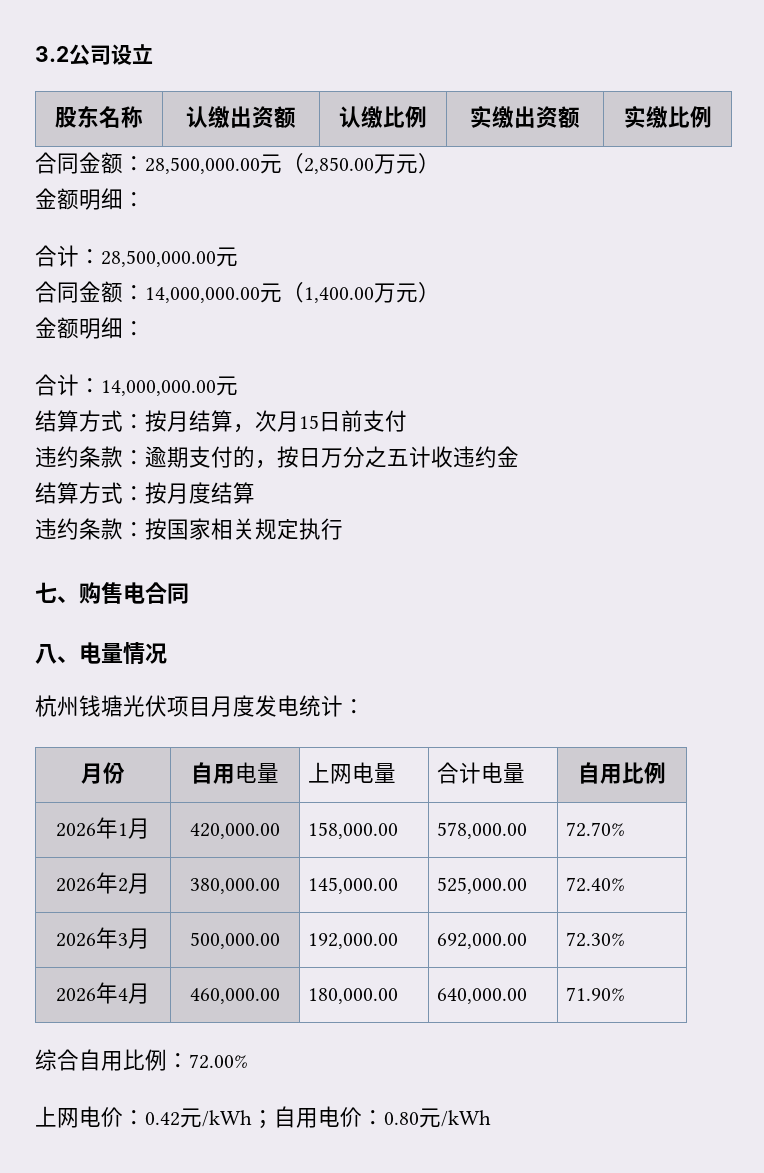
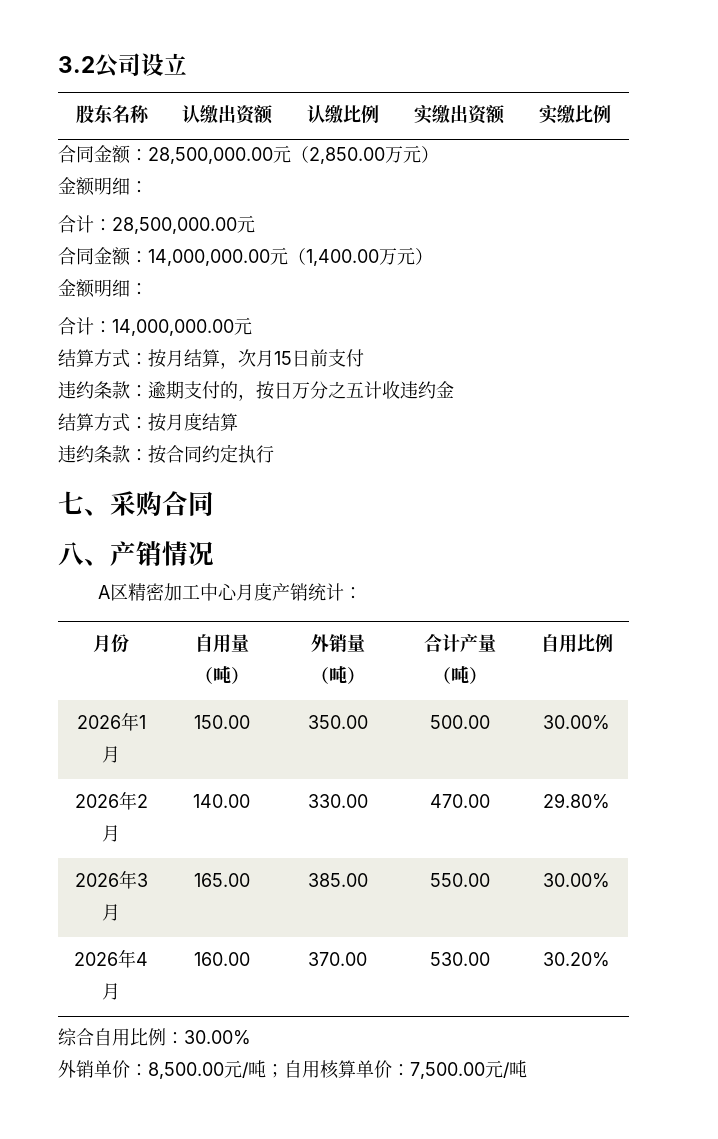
- 违约条款：按国家相关规定执行
+ 违约条款：按合同约定执行
- 七、购售电合同
+ 七、采购合同
- 八、电量情况
+ 八、产销情况
- 杭州钱塘光伏项目月度发电统计：
+ A区精密加工中心月度产销统计：
- 月份 | 自用电量 | 上网电量 | 合计电量 | 自用比例
+ 月份 | 自用量（吨） | 外销量（吨） | 合计产量（吨） | 自用比例
- 2026年1月 | 420,000.00 | 158,000.00 | 578,000.00 | 72.70%
+ 2026年1月 | 150.00 | 350.00 | 500.00 | 30.00%
- 2026年2月 | 380,000.00 | 145,000.00 | 525,000.00 | 72.40%
+ 2026年2月 | 140.00 | 330.00 | 470.00 | 29.80%
- 2026年3月 | 500,000.00 | 192,000.00 | 692,000.00 | 72.30%
+ 2026年3月 | 165.00 | 385.00 | 550.00 | 30.00%
- 2026年4月 | 460,000.00 | 180,000.00 | 640,000.00 | 71.90%
+ 2026年4月 | 160.00 | 370.00 | 530.00 | 30.20%
- 综合自用比例：72.00%
- 上网电价：0.42元/kWh；自用电价：0.80元/kWh
+ 综合自用比例：30.00%
+ 外销单价：8,500.00元/吨；自用核算单价：7,500.00元/吨

